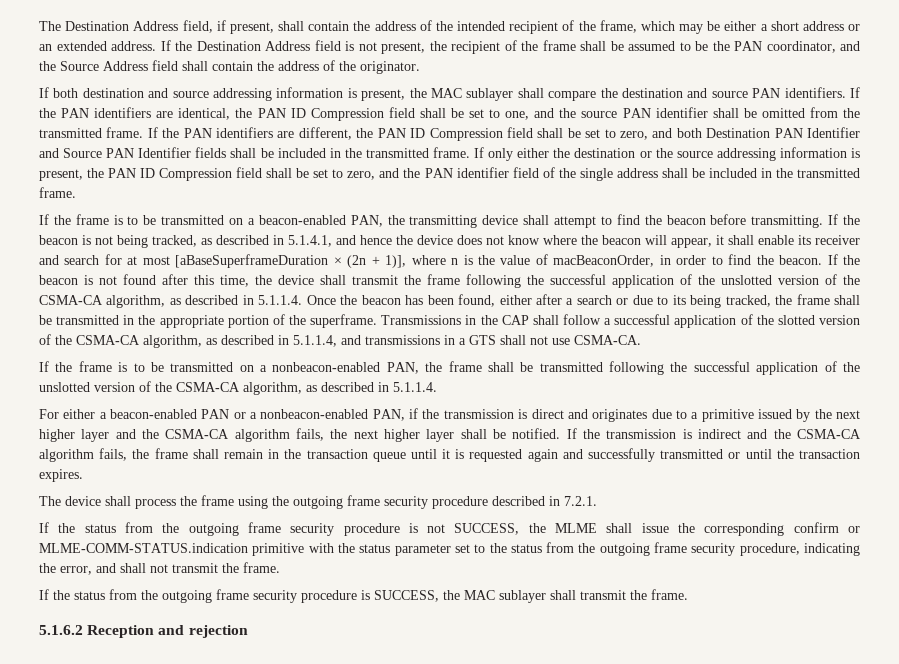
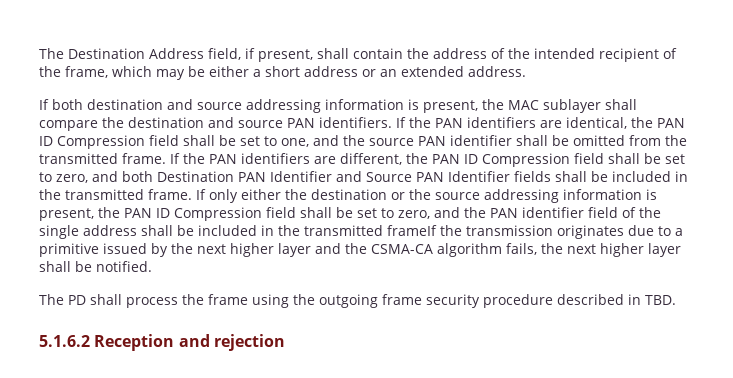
- If the Destination Address field is not present, the recipient of the frame shall be assumed to be the PAN coordinator, and the Source Address field shall contain the address of the originator.
- If only either the destination or the source addressing information is present, the PAN ID Compression field shall be set to zero, and the PAN identifier field of the single address shall be included in the transmitted frame.
- If the frame is to be transmitted on a beacon-enabled PAN, the transmitting device shall attempt to find the beacon before transmitting. If the beacon is not being tracked, as described in 5.1.4.1, and hence the device does not know where the beacon will appear, it shall enable its receiver and search for at most [aBaseSuperframeDuration × (2n + 1)], where n is the value of macBeaconOrder, in order to find the beacon. If the beacon is not found after this time, the device shall transmit the frame following the successful application of the unslotted version of the CSMA-CA algorithm, as described in 5.1.1.4. Once the beacon has been found, either after a search or due to its being tracked, the frame shall be transmitted in the appropriate portion of the superframe. Transmissions in the CAP shall follow a successful application of the slotted version of the CSMA-CA algorithm, as described in 5.1.1.4, and transmissions in a GTS shall not use CSMA-CA.
- If the frame is to be transmitted on a nonbeacon-enabled PAN, the frame shall be transmitted following the successful application of the unslotted version of the CSMA-CA algorithm, as described in 5.1.1.4.
- For either a beacon-enabled PAN or a nonbeacon-enabled PAN, if the transmission is direct and originates due to a primitive issued by the next higher layer and the CSMA-CA algorithm fails, the next higher layer shall be notified. If the transmission is indirect and the CSMA-CA algorithm fails, the frame shall remain in the transaction queue until it is requested again and successfully transmitted or until the transaction expires.
- The device shall process the frame using the outgoing frame security procedure described in 7.2.1.
- If the status from the outgoing frame security procedure is not SUCCESS, the MLME shall issue the corresponding confirm or MLME-COMM-STATUS.indication primitive with the status parameter set to the status from the outgoing frame security procedure, indicating the error, and shall not transmit the frame.
- If the status from the outgoing frame security procedure is SUCCESS, the MAC sublayer shall transmit the frame.
+ If only either the destination or the source addressing information is present, the PAN ID Compression field shall be set to zero, and the PAN identifier field of the single address shall be included in the transmitted frameIf the transmission originates due to a primitive issued by the next higher layer and the CSMA-CA algorithm fails, the next higher layer shall be notified.
+ The PD shall process the frame using the outgoing frame security procedure described in TBD.

